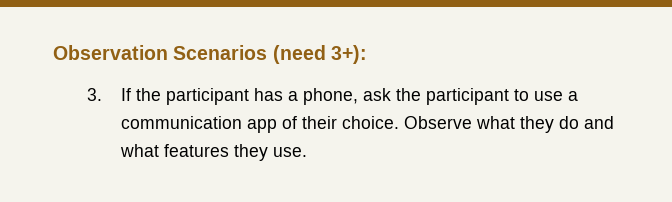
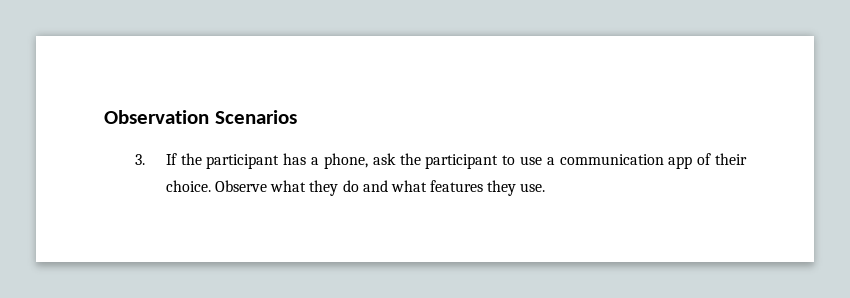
- Observation Scenarios (need 3+):
+ Observation Scenarios

